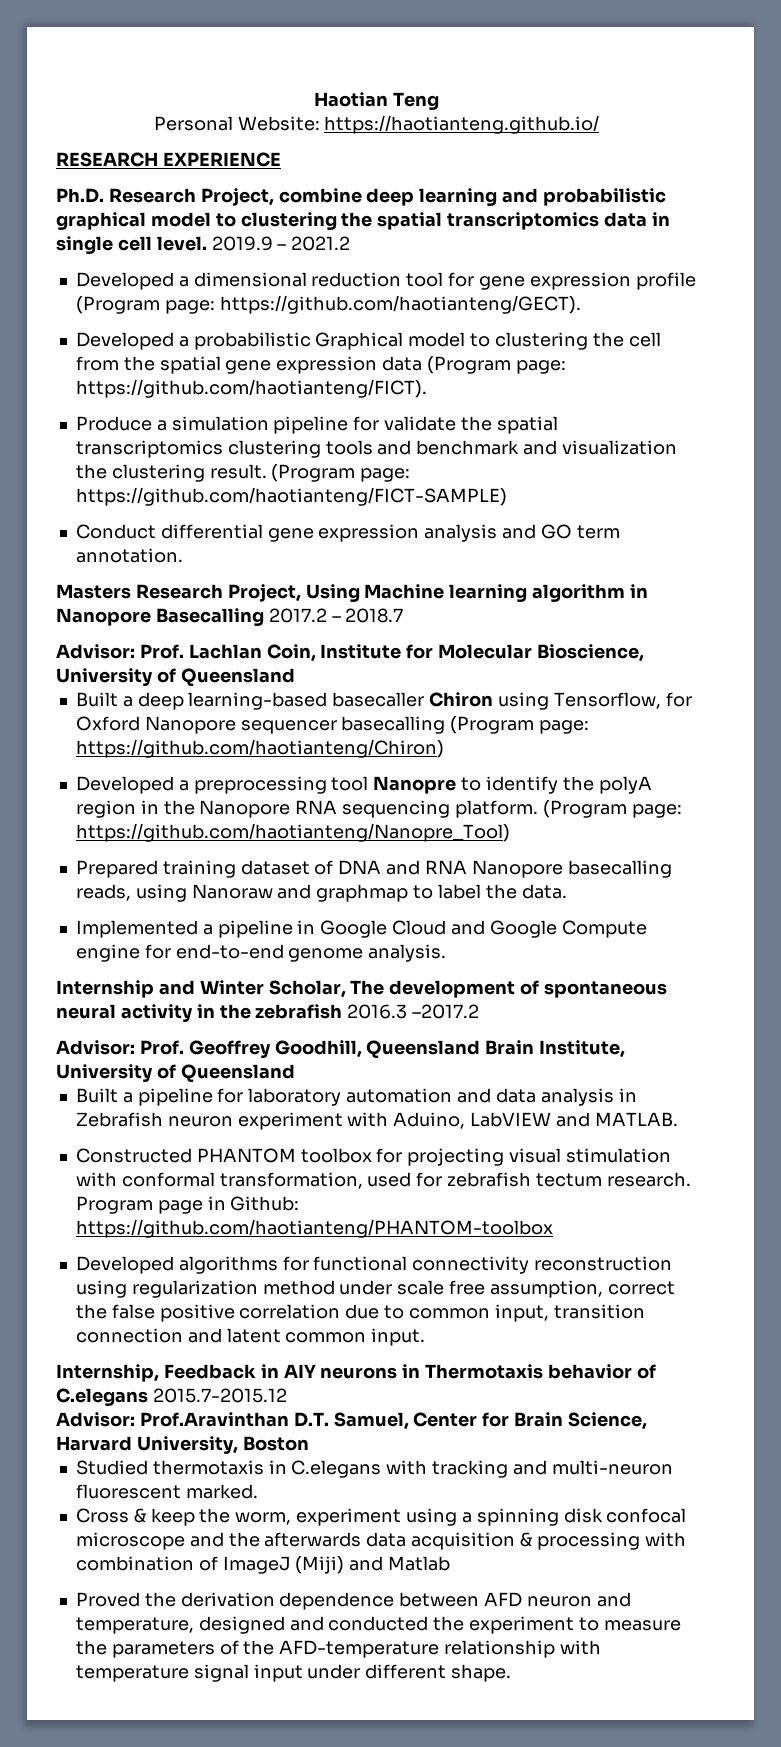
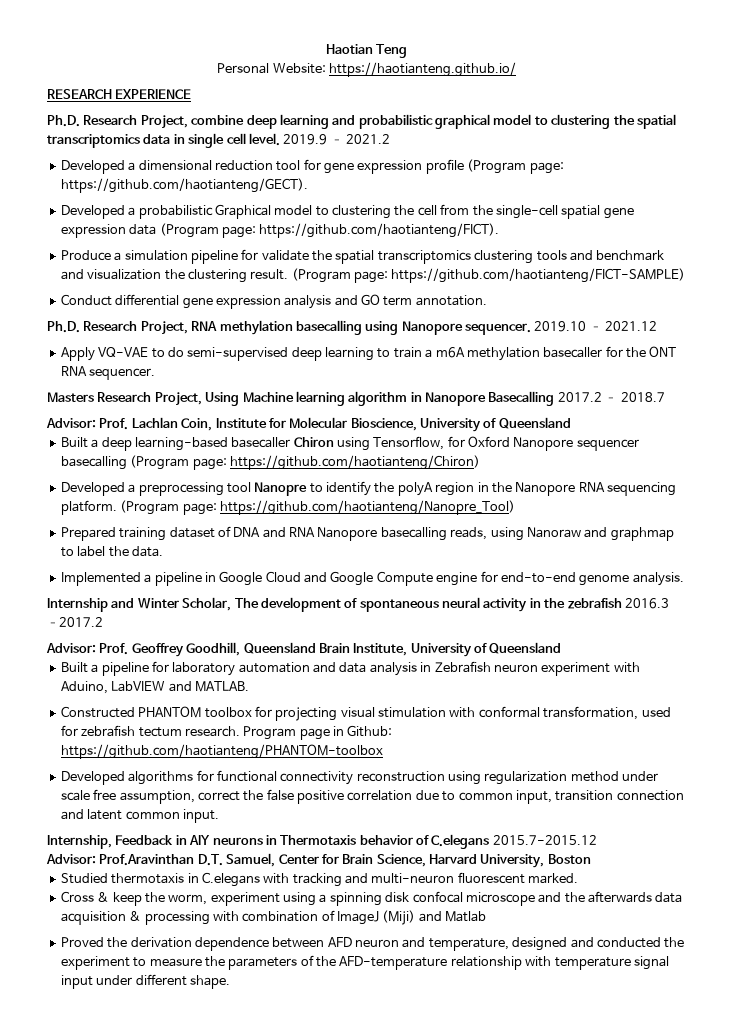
- Developed a probabilistic Graphical model to clustering the cell from the spatial gene expression data (Program page: https://github.com/haotianteng/FICT).
+ Developed a probabilistic Graphical model to clustering the cell from the single-cell spatial gene expression data (Program page: https://github.com/haotianteng/FICT).
+ Ph.D. Research Project, RNA methylation basecalling using Nanopore sequencer. 2019.10 – 2021.12
+ Apply VQ-VAE to do semi-supervised deep learning to train a m6A methylation basecaller for the ONT RNA sequencer.

